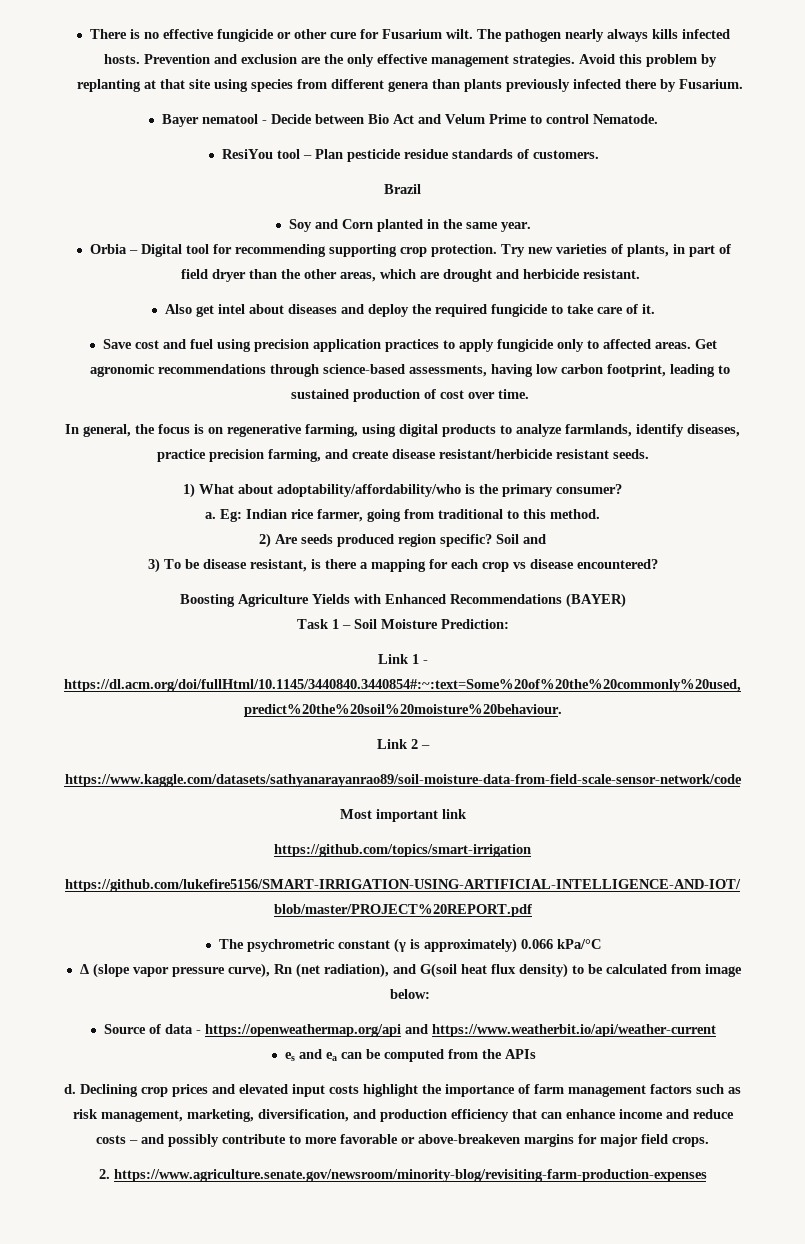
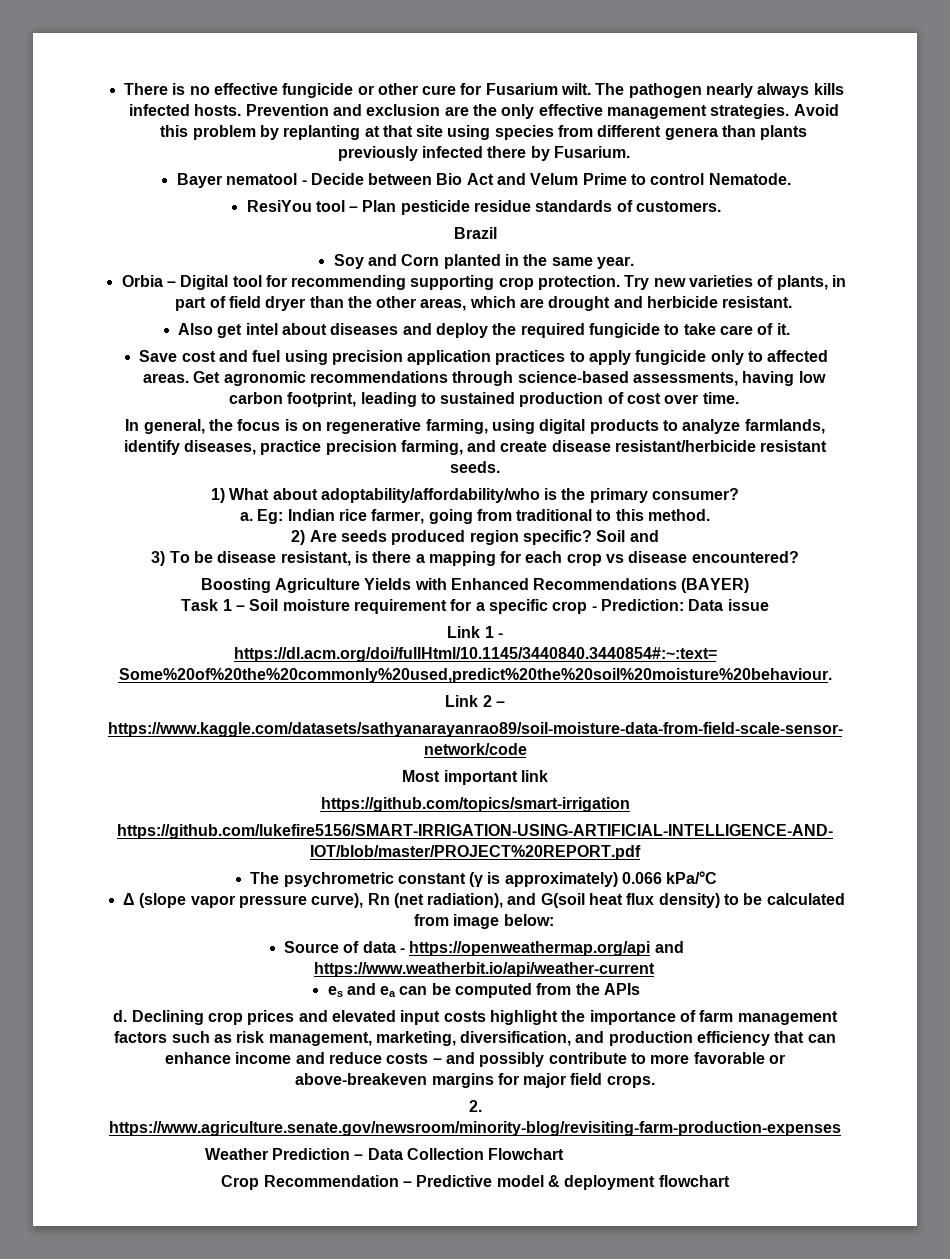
- Task 1 – Soil Moisture Prediction:
+ Task 1 – Soil moisture requirement for a specific crop - Prediction: Data issue
+ Weather Prediction – Data Collection Flowchart
+ Crop Recommendation – Predictive model & deployment flowchart

